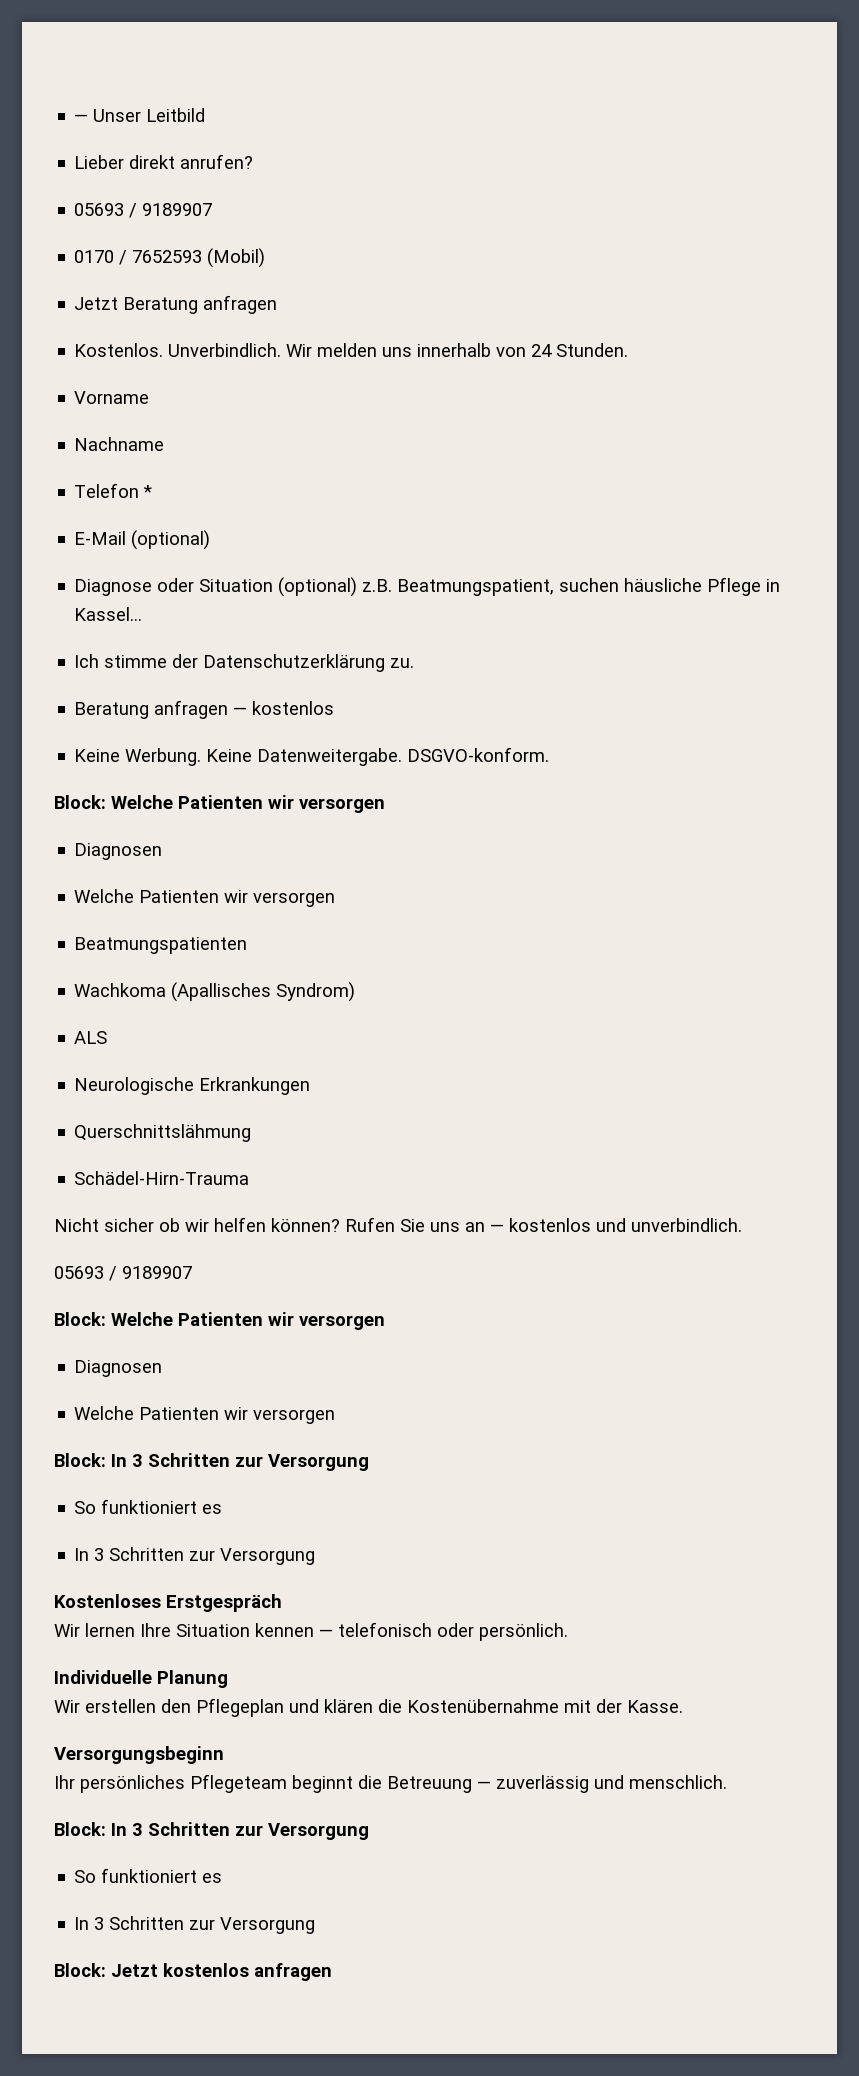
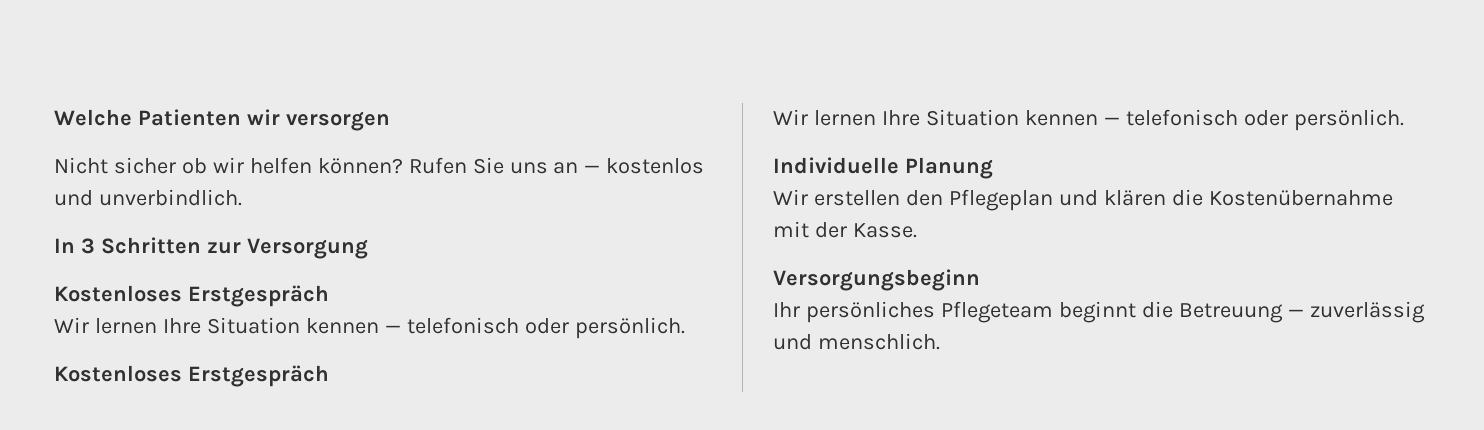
- — Unser Leitbild
- Lieber direkt anrufen?
- 05693 / 9189907
- 0170 / 7652593 (Mobil)
- Jetzt Beratung anfragen
- Kostenlos. Unverbindlich. Wir melden uns innerhalb von 24 Stunden.
- Vorname
- Nachname
- Telefon *
- E-Mail (optional)
- Diagnose oder Situation (optional) z.B. Beatmungspatient, suchen häusliche Pflege in Kassel...
- Ich stimme der Datenschutzerklärung zu.
- Beratung anfragen — kostenlos
- Keine Werbung. Keine Datenweitergabe. DSGVO-konform.
- Block: Welche Patienten wir versorgen
- Diagnosen
  Welche Patienten wir versorgen
- Beatmungspatienten
- Wachkoma (Apallisches Syndrom)
- ALS
- Neurologische Erkrankungen
- Querschnittslähmung
- Schädel-Hirn-Trauma
  Rufen Sie uns an — kostenlos und unverbindlich.
- 05693 / 9189907
- Block: Welche Patienten wir versorgen
- Diagnosen
- Welche Patienten wir versorgen
- Block: In 3 Schritten zur Versorgung
- So funktioniert es
  In 3 Schritten zur Versorgung
+ Kostenloses Erstgespräch
+ Wir lernen Ihre Situation kennen — telefonisch oder persönlich.
  Ihr persönliches Pflegeteam beginnt die Betreuung — zuverlässig und menschlich.
- Block: In 3 Schritten zur Versorgung
- So funktioniert es
- In 3 Schritten zur Versorgung
- Block: Jetzt kostenlos anfragen

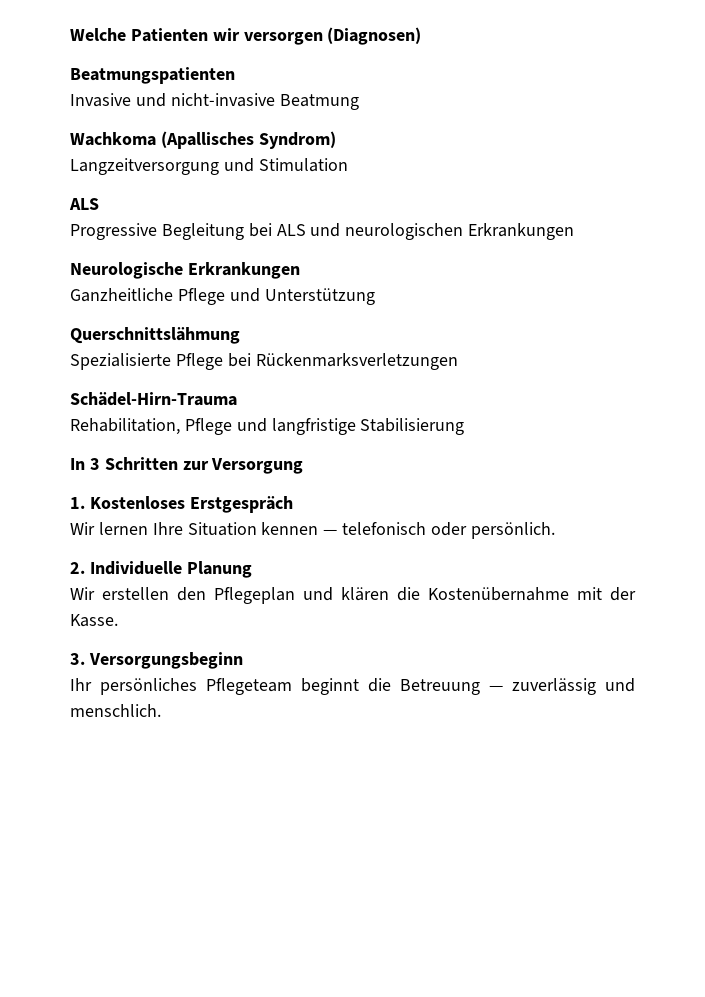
- Welche Patienten wir versorgen
- Nicht sicher ob wir helfen können? Rufen Sie uns an — kostenlos und unverbindlich.
+ Welche Patienten wir versorgen (Diagnosen)
+ Beatmungspatienten
+ Invasive und nicht-invasive Beatmung
+ Wachkoma (Apallisches Syndrom)
+ Langzeitversorgung und Stimulation
+ ALS
+ Progressive Begleitung bei ALS und neurologischen Erkrankungen
+ Neurologische Erkrankungen
+ Ganzheitliche Pflege und Unterstützung
+ Querschnittslähmung
+ Spezialisierte Pflege bei Rückenmarksverletzungen
+ Schädel-Hirn-Trauma
+ Rehabilitation, Pflege und langfristige Stabilisierung
  In 3 Schritten zur Versorgung
- Kostenloses Erstgespräch
+ 1. Kostenloses Erstgespräch
  Wir lernen Ihre Situation kennen — telefonisch oder persönlich.
- Kostenloses Erstgespräch
- Wir lernen Ihre Situation kennen — telefonisch oder persönlich.
- Individuelle Planung
+ 2. Individuelle Planung
- Versorgungsbeginn
+ 3. Versorgungsbeginn

